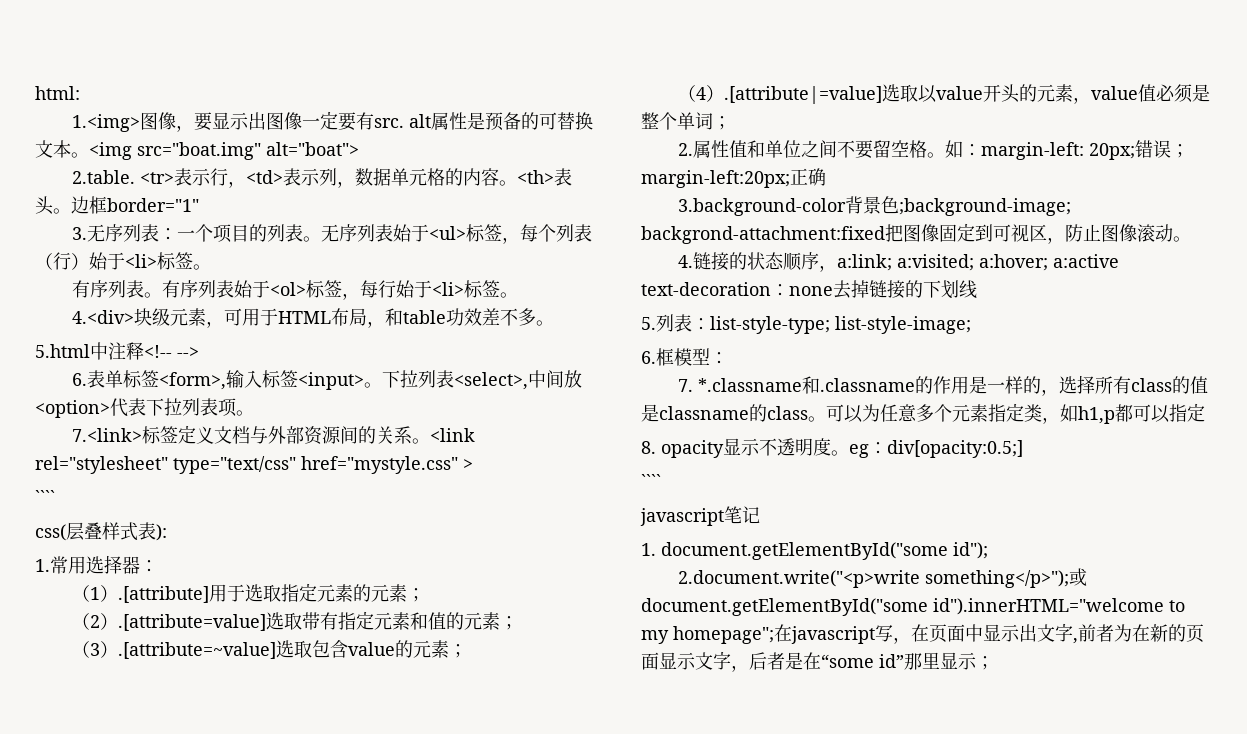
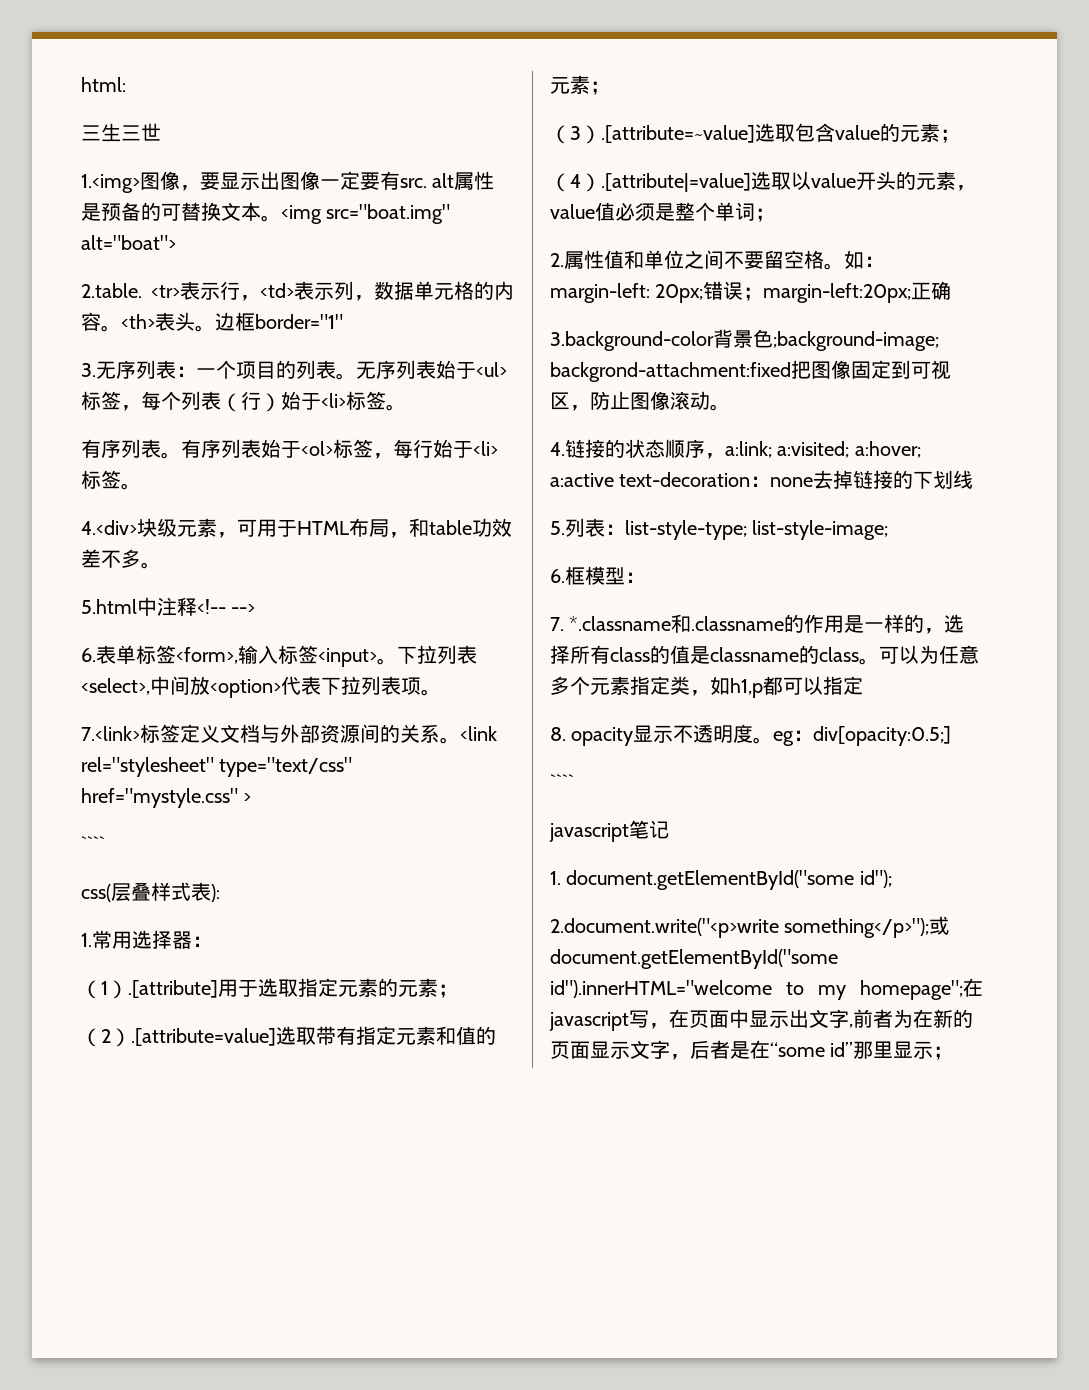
+ 三生三世

